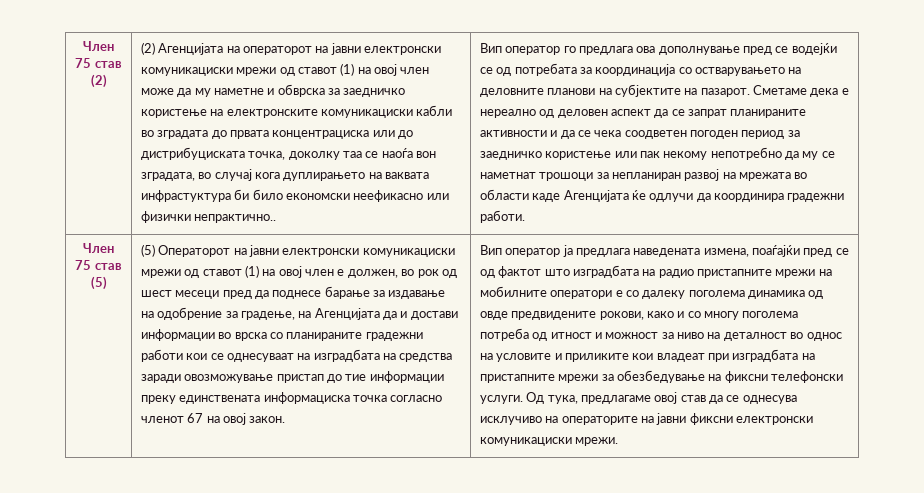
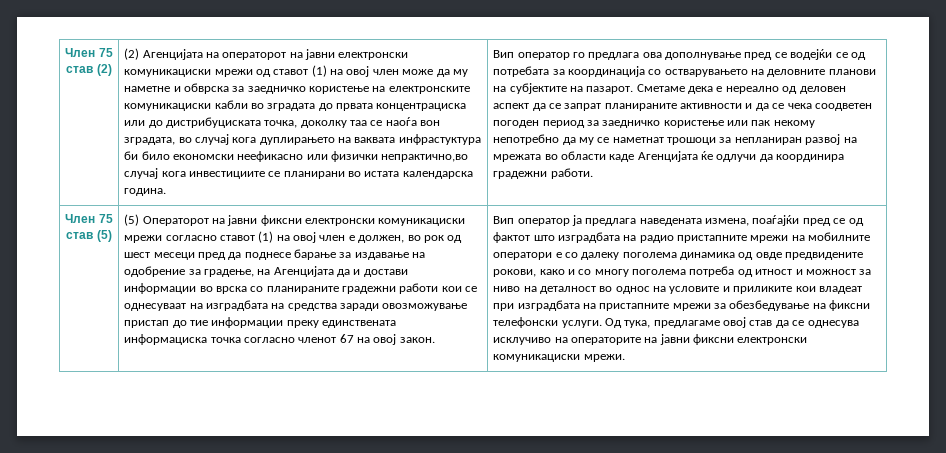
- (2) Агенцијата на операторот на јавни електронски комуникациски мрежи од ставот (1) на овој член може да му наметне и обврска за заедничко користење на електронските комуникациски кабли во зградата до првата концентрациска или до дистрибуциската точка, доколку таа се наоѓа вон зградата, во случај кога дуплирањето на ваквата инфрастуктура би било економски неефикасно или физички непрактично..
+ (2) Агенцијата на операторот на јавни електронски комуникациски мрежи од ставот (1) на овој член може да му наметне и обврска за заедничко користење на електронските комуникациски кабли во зградата до првата концентрациска или до дистрибуциската точка, доколку таа се наоѓа вон зградата, во случај кога дуплирањето на ваквата инфрастуктура би било економски неефикасно или физички непрактично,во случај кога инвестициите се планирани во истата календарска година.
- (5) Операторот на јавни електронски комуникациски мрежи од ставот (1) на овој член е должен, во рок од шест месеци пред да поднесе барање за издавање на одобрение за градење, на Агенцијата да и достави информации во врска со планираните градежни работи кои се однесуваат на изградбата на средства заради овозможување пристап до тие информации преку единствената информациска точка согласно членот 67 на овој закон.
+ (5) Операторот на јавни фиксни електронски комуникациски мрежи согласно ставот (1) на овој член е должен, во рок од шест месеци пред да поднесе барање за издавање на одобрение за градење, на Агенцијата да и достави информации во врска со планираните градежни работи кои се однесуваат на изградбата на средства заради овозможување пристап до тие информации преку единствената информациска точка согласно членот 67 на овој закон.

